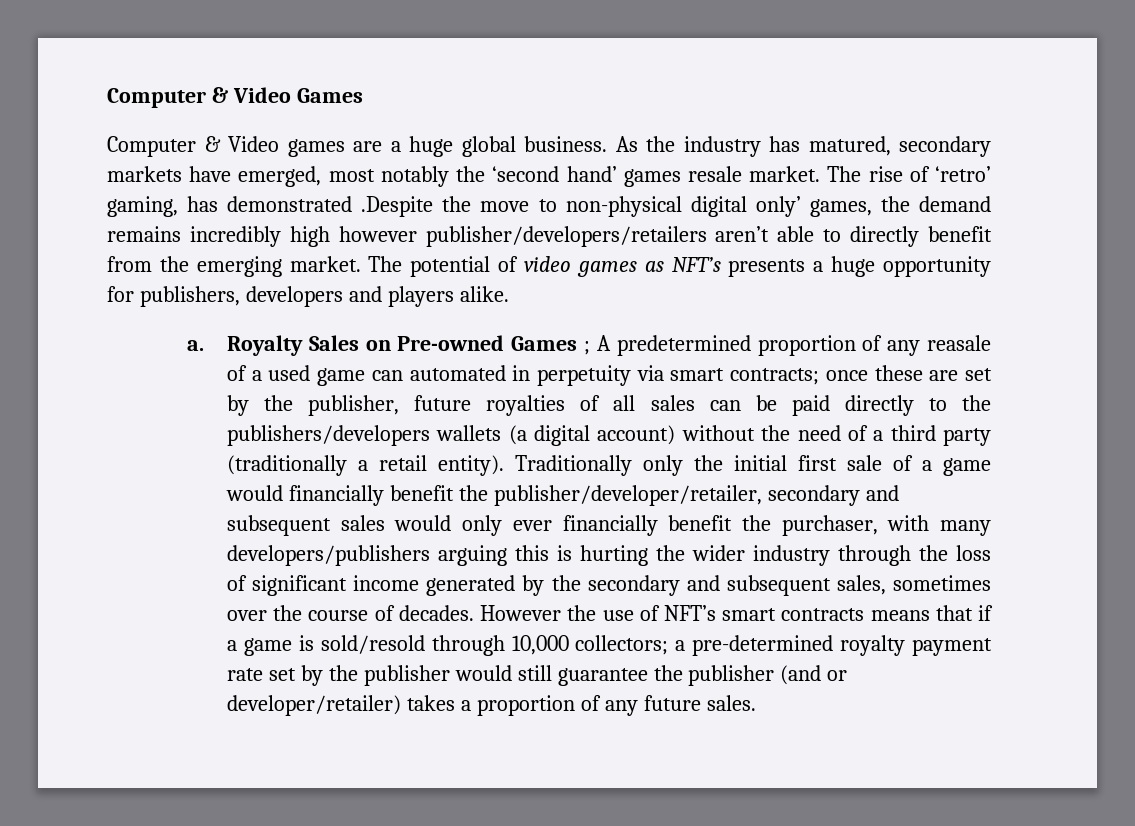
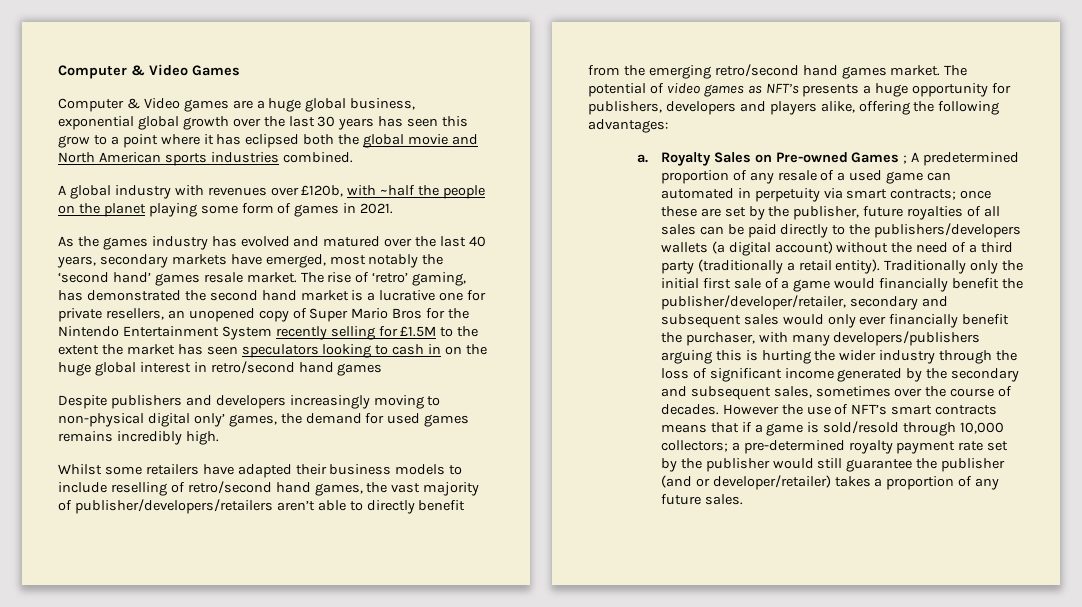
- Computer & Video games are a huge global business. As the industry has matured, secondary markets have emerged, most notably the ‘second hand’ games resale market.
+ Computer & Video games are a huge global business, exponential global growth over the last 30 years has seen this grow to a point where it has eclipsed both the global movie and North American sports industries combined.
+ A global industry with revenues over £120b, with ~half the people on the planet playing some form of games in 2021.
+ As the games industry has evolved and matured over the last 40 years, secondary markets have emerged, most notably the ‘second hand’ games resale market.
- The rise of ‘retro’ gaming, has demonstrated .Despite the move to non-physical digital only’ games, the demand remains incredibly high however publisher/developers/retailers aren’t able to directly benefit from the emerging market.
+ The rise of ‘retro’ gaming, has demonstrated the second hand market is a lucrative one for private resellers, an unopened copy of Super Mario Bros for the Nintendo Entertainment System recently selling for £1.5M to the extent the market has seen speculators looking to cash in on the huge global interest in retro/second hand games
+ Despite publishers and developers increasingly moving to non-physical digital only’ games, the demand for used games remains incredibly high.
+ Whilst some retailers have adapted their business models to include reselling of retro/second hand games, the vast majority of publisher/developers/retailers aren’t able to directly benefit from the emerging retro/second hand games market.
- The potential of video games as NFT’s presents a huge opportunity for publishers, developers and players alike.
+ The potential of video games as NFT’s presents a huge opportunity for publishers, developers and players alike, offering the following advantages:
- Royalty Sales on Pre-owned Games ; A predetermined proportion of any reasale of a used game can automated in perpetuity via smart contracts; once these are set by the publisher, future royalties of all sales can be paid directly to the publishers/developers wallets (a digital account) without the need of a third party (traditionally a retail entity).
+ Royalty Sales on Pre-owned Games ; A predetermined proportion of any resale of a used game can automated in perpetuity via smart contracts; once these are set by the publisher, future royalties of all sales can be paid directly to the publishers/developers wallets (a digital account) without the need of a third party (traditionally a retail entity).

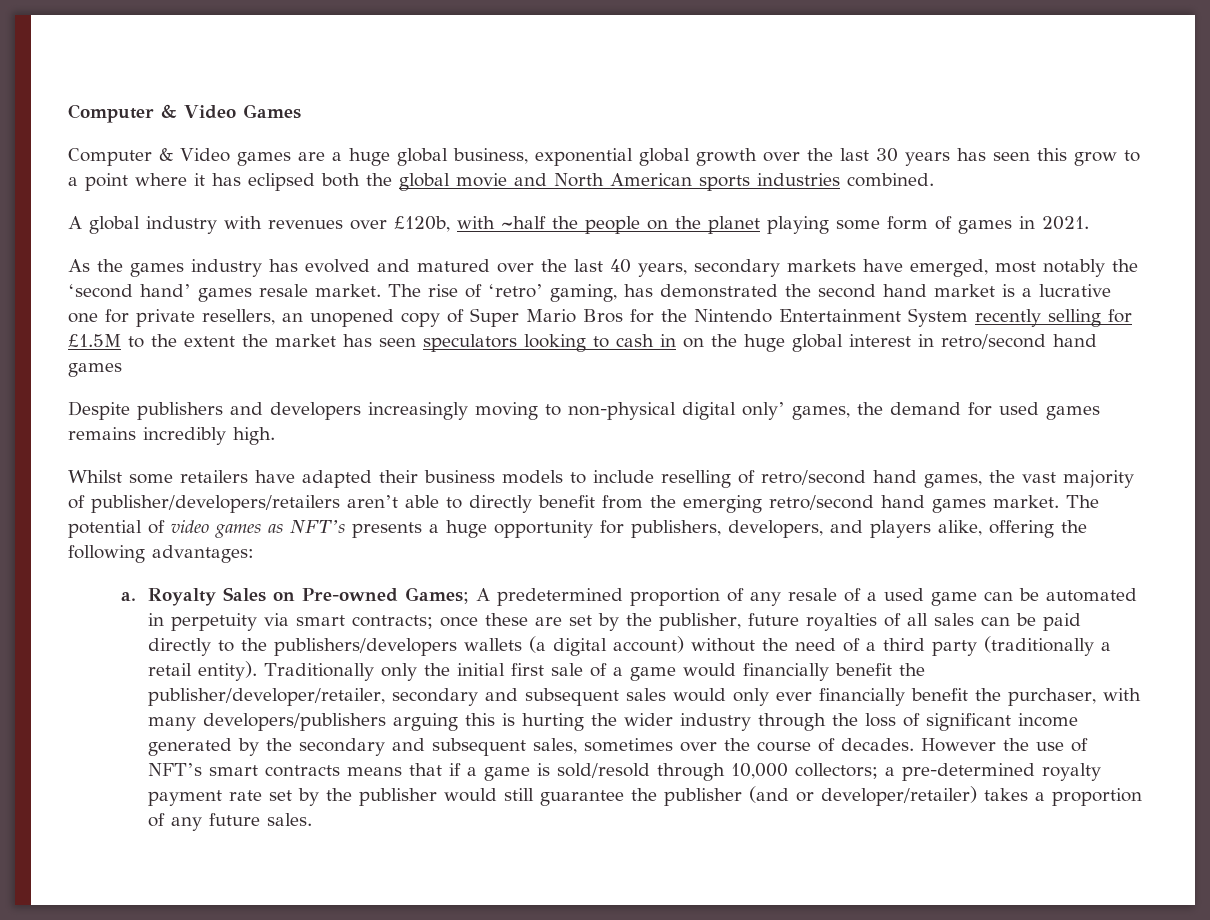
- The potential of video games as NFT’s presents a huge opportunity for publishers, developers and players alike, offering the following advantages:
+ The potential of video games as NFT’s presents a huge opportunity for publishers, developers, and players alike, offering the following advantages:
- Royalty Sales on Pre-owned Games ; A predetermined proportion of any resale of a used game can automated in perpetuity via smart contracts; once these are set by the publisher, future royalties of all sales can be paid directly to the publishers/developers wallets (a digital account) without the need of a third party (traditionally a retail entity).
+ Royalty Sales on Pre-owned Games; A predetermined proportion of any resale of a used game can be automated in perpetuity via smart contracts; once these are set by the publisher, future royalties of all sales can be paid directly to the publishers/developers wallets (a digital account) without the need of a third party (traditionally a retail entity).

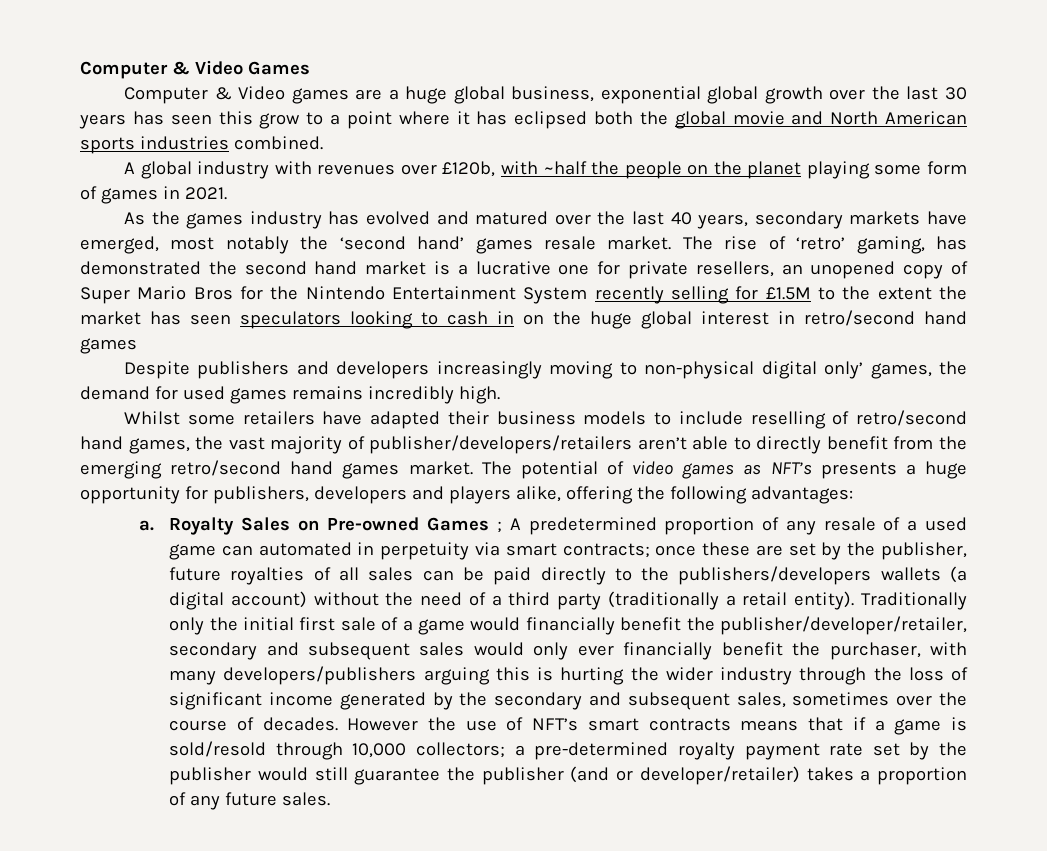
- The potential of video games as NFT’s presents a huge opportunity for publishers, developers, and players alike, offering the following advantages:
+ The potential of video games as NFT’s presents a huge opportunity for publishers, developers and players alike, offering the following advantages:
- Royalty Sales on Pre-owned Games; A predetermined proportion of any resale of a used game can be automated in perpetuity via smart contracts; once these are set by the publisher, future royalties of all sales can be paid directly to the publishers/developers wallets (a digital account) without the need of a third party (traditionally a retail entity).
+ Royalty Sales on Pre-owned Games ; A predetermined proportion of any resale of a used game can automated in perpetuity via smart contracts; once these are set by the publisher, future royalties of all sales can be paid directly to the publishers/developers wallets (a digital account) without the need of a third party (traditionally a retail entity).

